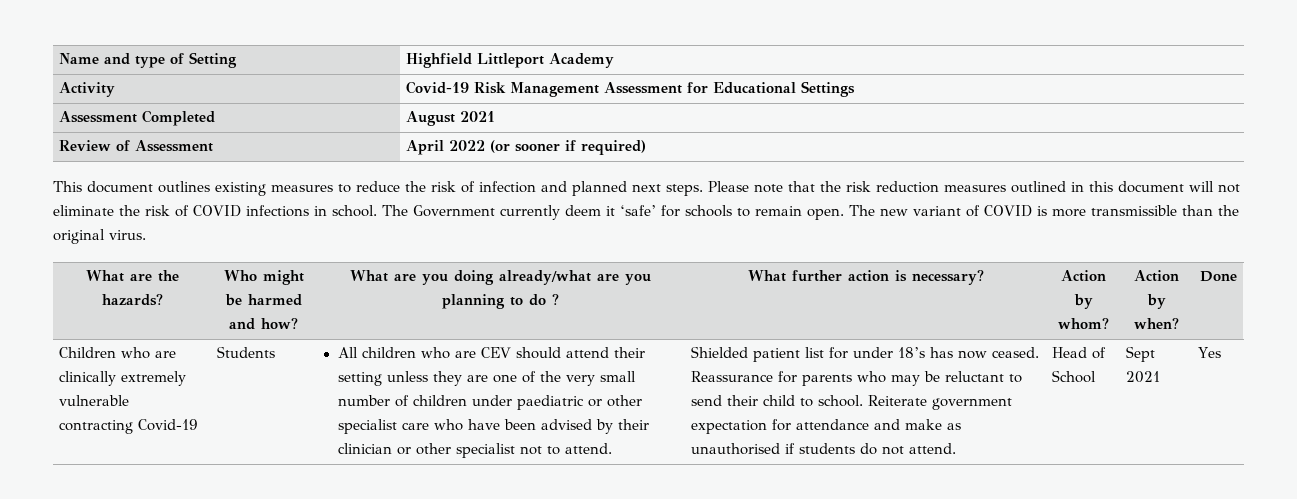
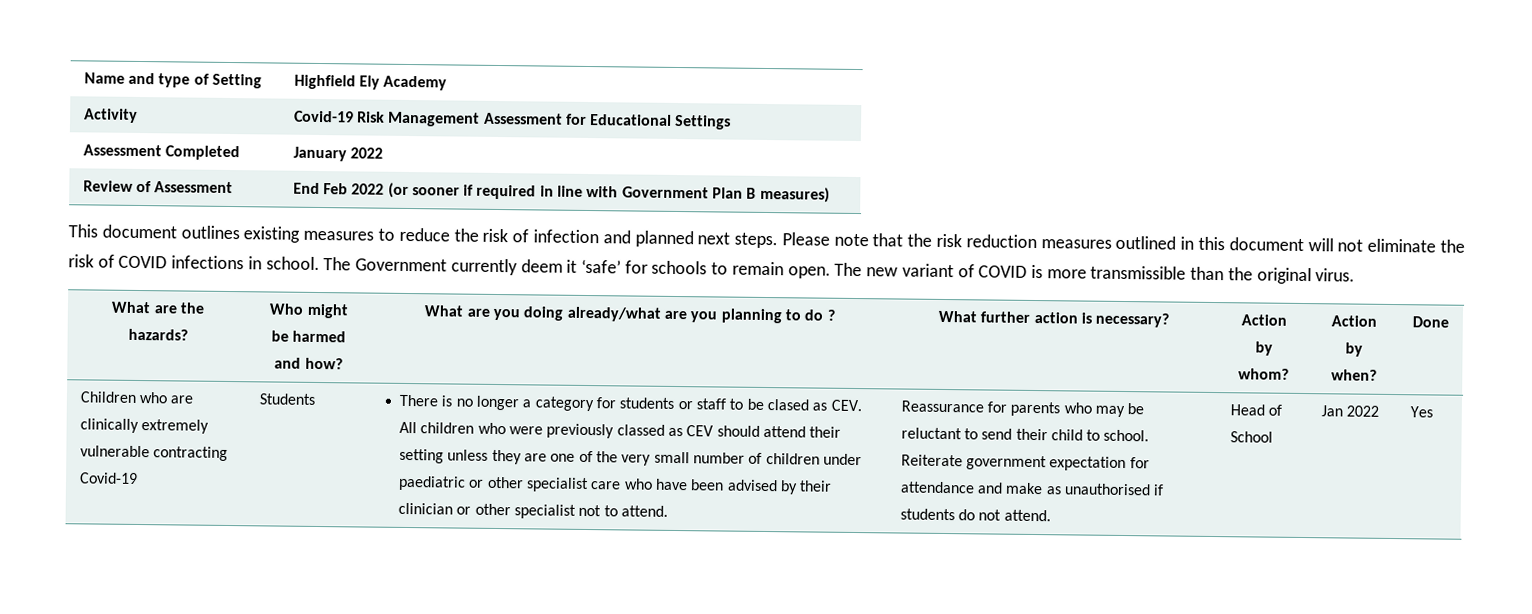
- Name and type of Setting | Highfield Littleport Academy
+ Name and type of Setting | Highfield Ely Academy
- Assessment Completed | August 2021
+ Assessment Completed | January 2022
- Review of Assessment | April 2022 (or sooner if required)
+ Review of Assessment | End Feb 2022 (or sooner if required in line with Government Plan B measures)
- All children who are CEV should attend their setting unless they are one of the very small number of children under paediatric or other specialist care who have been advised by their clinician or other specialist not to attend.
+ There is no longer a category for students or staff to be clased as CEV. All children who were previously classed as CEV should attend their setting unless they are one of the very small number of children under paediatric or other specialist care who have been advised by their clinician or other specialist not to attend.
- Shielded patient list for under 18’s has now ceased.
- Sept 2021
+ Jan 2022

